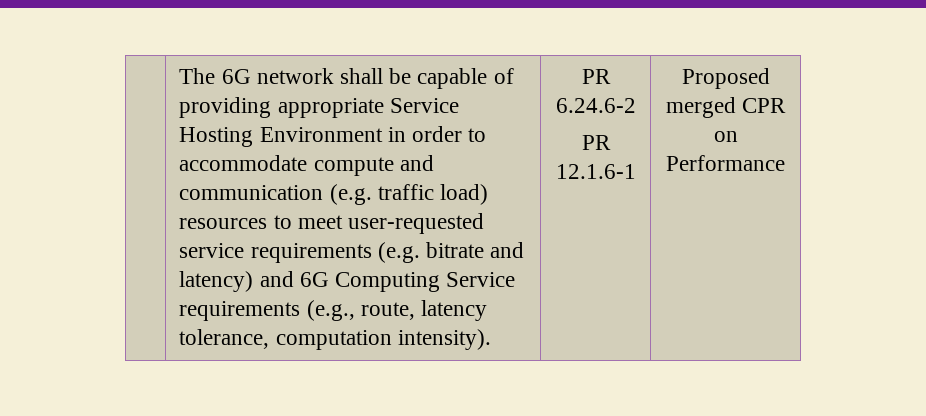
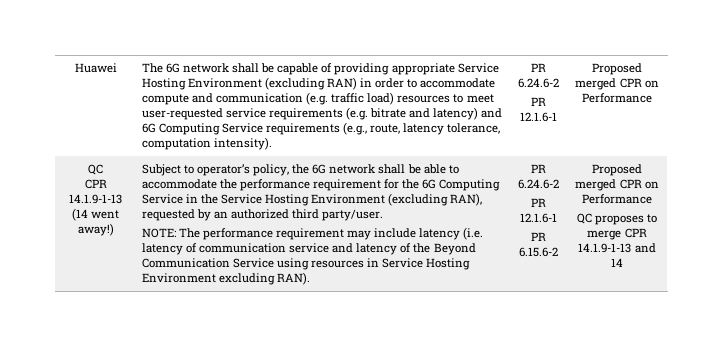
+ Huawei
- The 6G network shall be capable of providing appropriate Service Hosting Environment in order to accommodate compute and communication (e.g. traffic load) resources to meet user-requested service requirements (e.g. bitrate and latency) and 6G Computing Service requirements (e.g., route, latency tolerance, computation intensity).
+ The 6G network shall be capable of providing appropriate Service Hosting Environment (excluding RAN) in order to accommodate compute and communication (e.g. traffic load) resources to meet user-requested service requirements (e.g. bitrate and latency) and 6G Computing Service requirements (e.g., route, latency tolerance, computation intensity).
  PR 12.1.6-1 | Proposed merged CPR on Performance
+ QC
+ CPR 14.1.9-1-13 (14 went away!) | Subject to operator’s policy, the 6G network shall be able to accommodate the performance requirement for the 6G Computing Service in the Service Hosting Environment (excluding RAN), requested by an authorized third party/user.
+ NOTE: The performance requirement may include latency (i.e. latency of communication service and latency of the Beyond Communication Service using resources in Service Hosting Environment excluding RAN). | PR 6.24.6-2
+ PR 12.1.6-1
+ PR 6.15.6-2 | Proposed merged CPR on Performance
+ QC proposes to merge CPR 14.1.9-1-13 and 14

